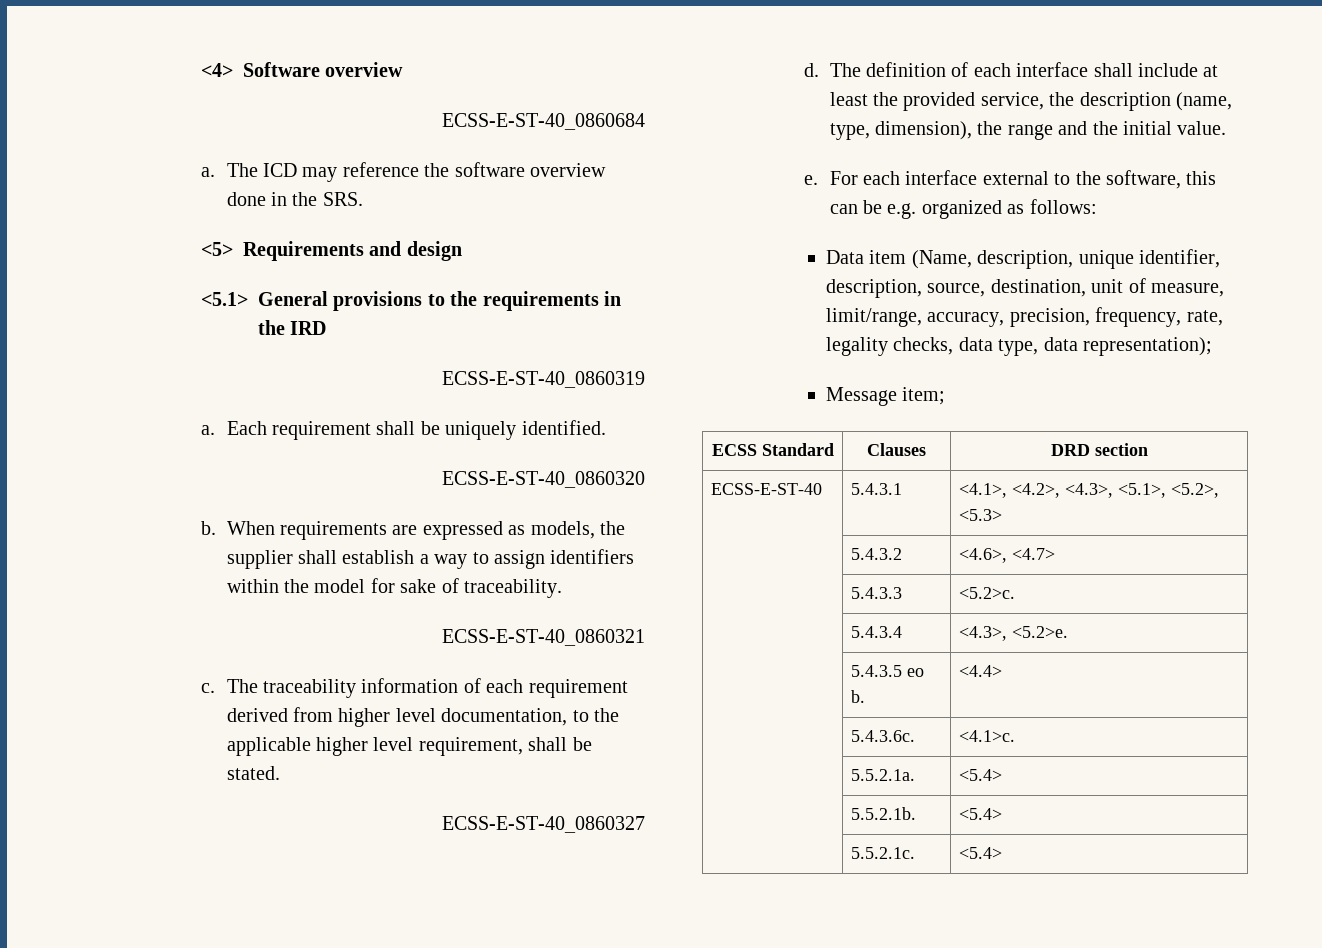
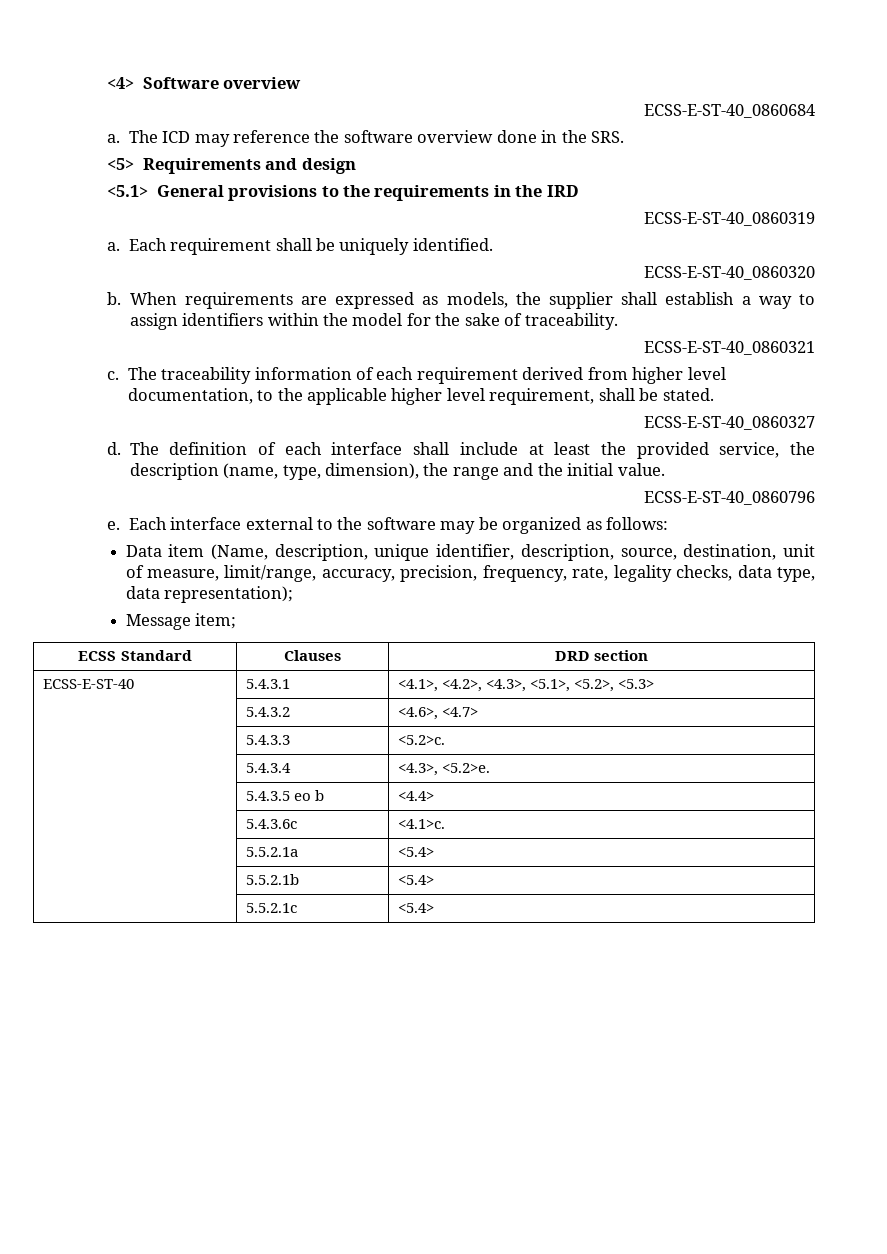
- When requirements are expressed as models, the supplier shall establish a way to assign identifiers within the model for sake of traceability.
+ When requirements are expressed as models, the supplier shall establish a way to assign identifiers within the model for the sake of traceability.
+ ECSS-E-ST-40_0860796
- For each interface external to the software, this can be e.g. organized as follows:
+ Each interface external to the software may be organized as follows:
- | 5.4.3.5 eo b. | <4.4>
+ | 5.4.3.5 eo b | <4.4>
- | 5.4.3.6c. | <4.1>c.
+ | 5.4.3.6c | <4.1>c.
- | 5.5.2.1a. | <5.4>
- | 5.5.2.1b. | <5.4>
- | 5.5.2.1c. | <5.4>
+ | 5.5.2.1a | <5.4>
+ | 5.5.2.1b | <5.4>
+ | 5.5.2.1c | <5.4>

